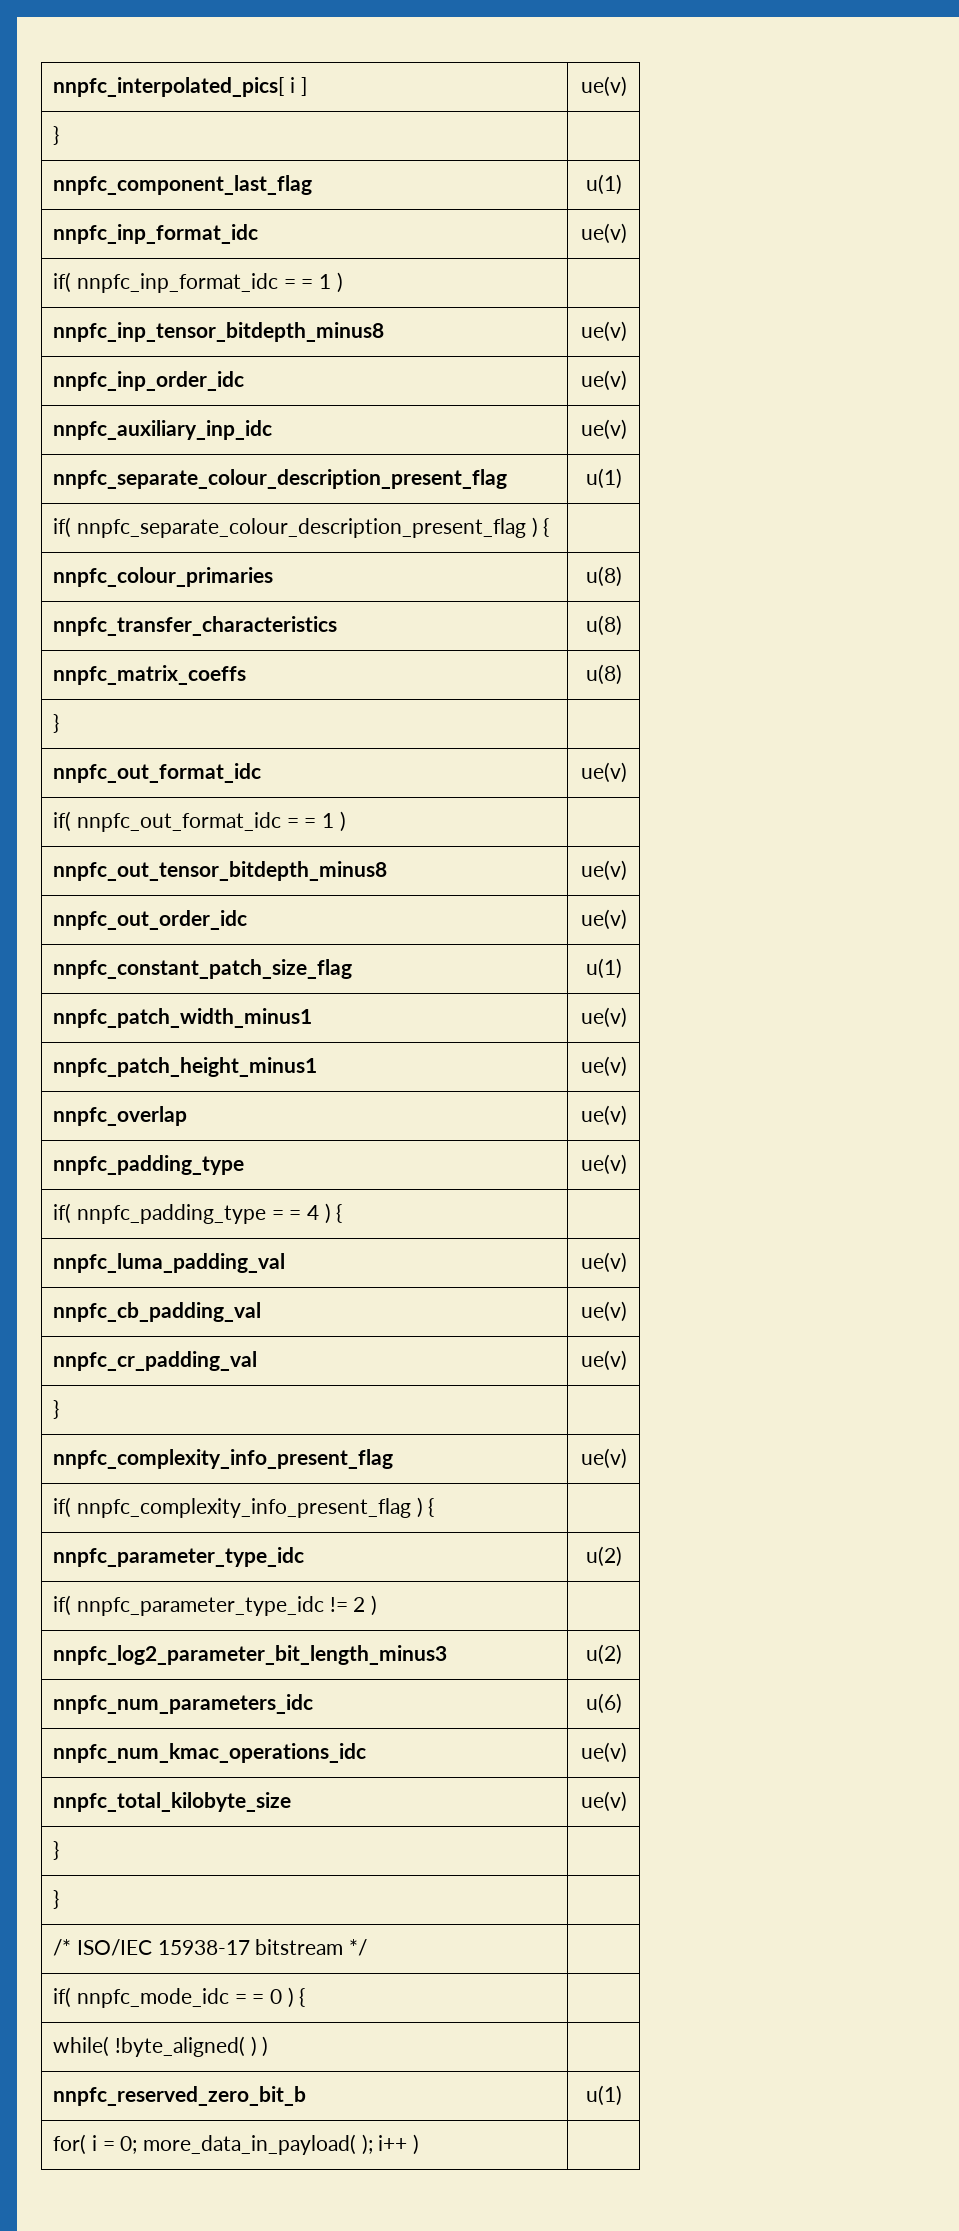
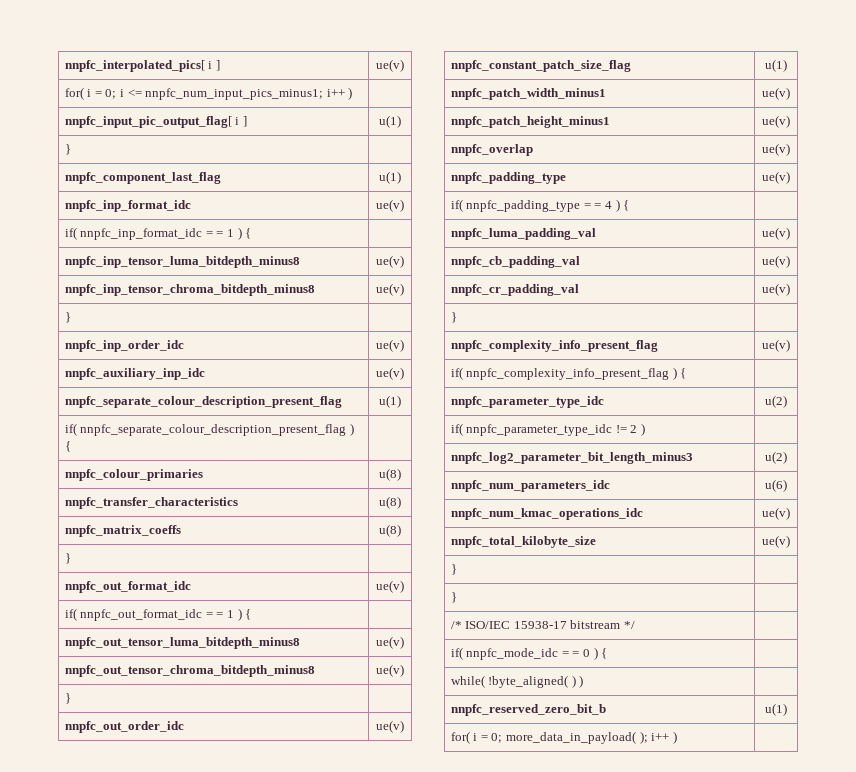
+ for( i = 0; i <= nnpfc_num_input_pics_minus1; i++ ) |
+ nnpfc_input_pic_output_flag[ i ] | u(1)
- if( nnpfc_inp_format_idc = = 1 ) |
- nnpfc_inp_tensor_bitdepth_minus8 | ue(v)
+ if( nnpfc_inp_format_idc = = 1 ) { |
+ nnpfc_inp_tensor_luma_bitdepth_minus8 | ue(v)
+ nnpfc_inp_tensor_chroma_bitdepth_minus8 | ue(v)
+ } |
- if( nnpfc_out_format_idc = = 1 ) |
- nnpfc_out_tensor_bitdepth_minus8 | ue(v)
+ if( nnpfc_out_format_idc = = 1 ) { |
+ nnpfc_out_tensor_luma_bitdepth_minus8 | ue(v)
+ nnpfc_out_tensor_chroma_bitdepth_minus8 | ue(v)
+ } |

